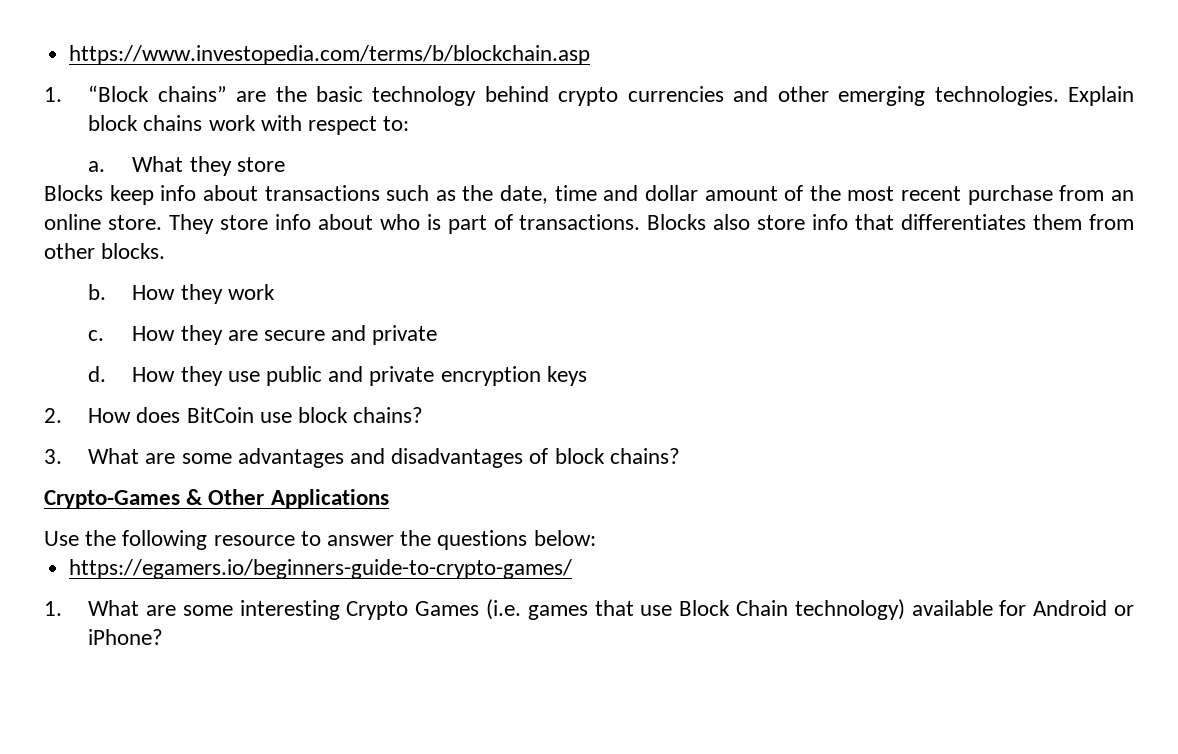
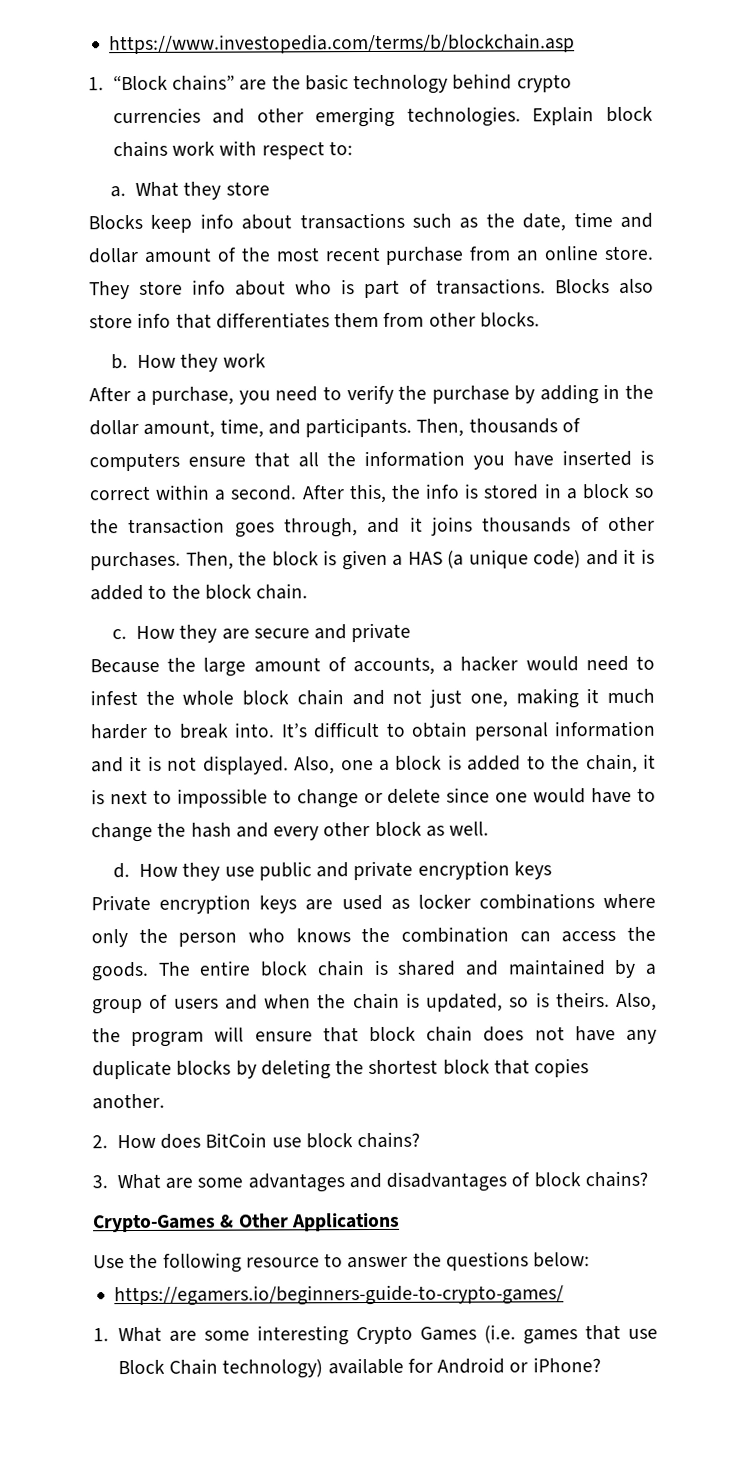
+ After a purchase, you need to verify the purchase by adding in the dollar amount, time, and participants. Then, thousands of computers ensure that all the information you have inserted is correct within a second. After this, the info is stored in a block so the transaction goes through, and it joins thousands of other purchases. Then, the block is given a HAS (a unique code) and it is added to the block chain.
+ Because the large amount of accounts, a hacker would need to infest the whole block chain and not just one, making it much harder to break into. It’s difficult to obtain personal information and it is not displayed. Also, one a block is added to the chain, it is next to impossible to change or delete since one would have to change the hash and every other block as well.
+ Private encryption keys are used as locker combinations where only the person who knows the combination can access the goods. The entire block chain is shared and maintained by a group of users and when the chain is updated, so is theirs. Also, the program will ensure that block chain does not have any duplicate blocks by deleting the shortest block that copies another.

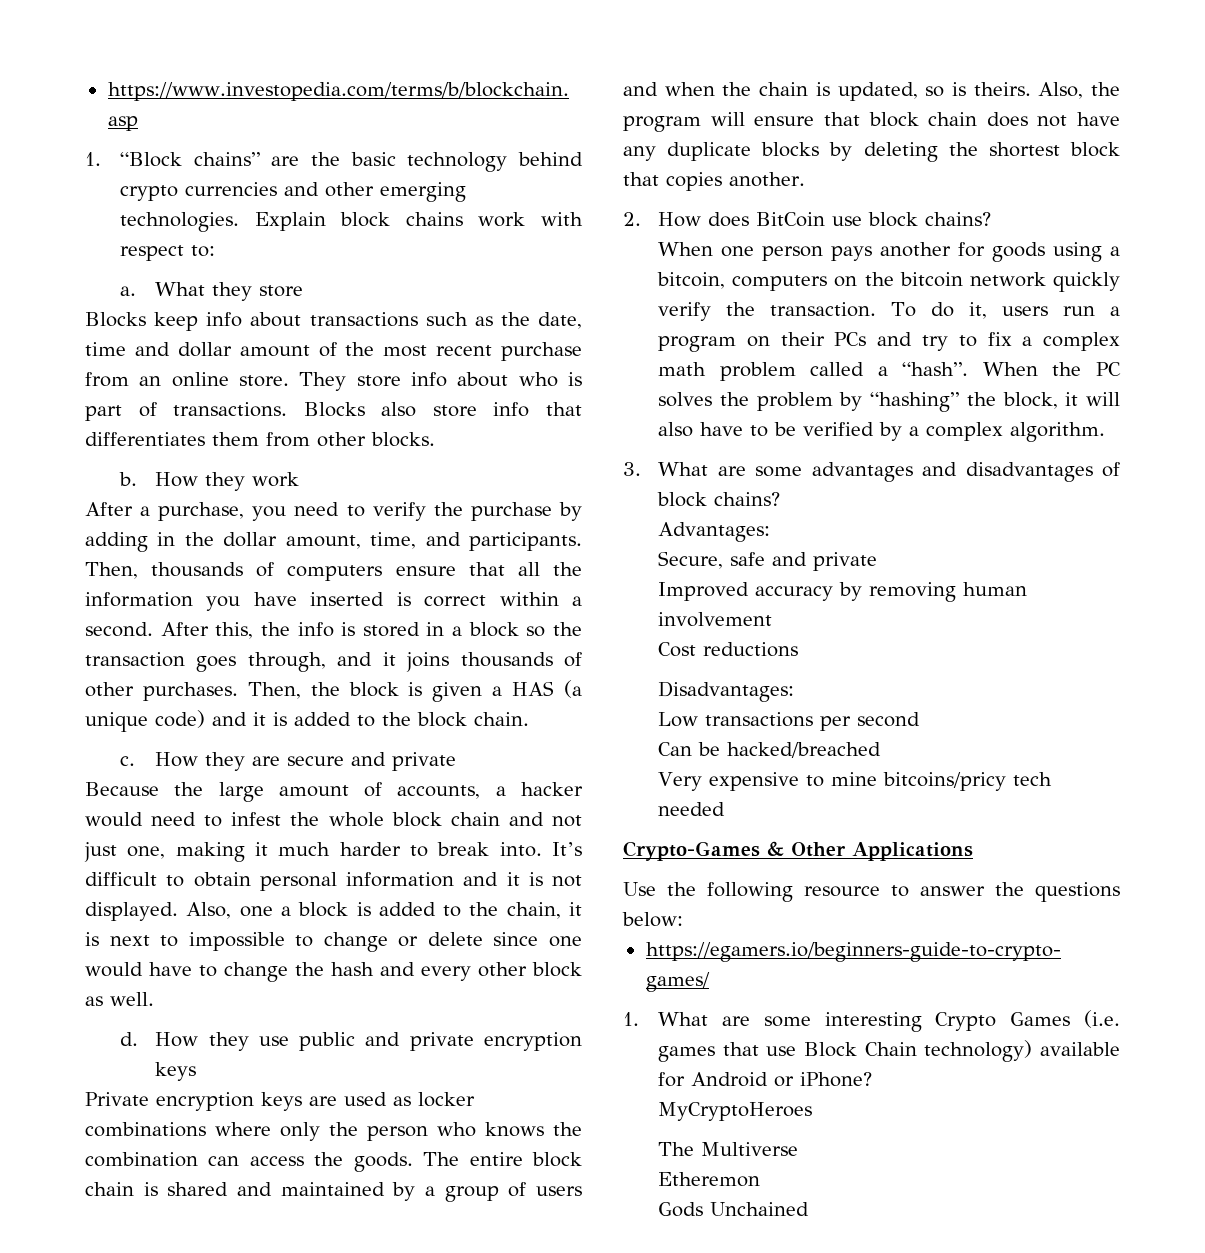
+ When one person pays another for goods using a bitcoin, computers on the bitcoin network quickly verify the transaction. To do it, users run a program on their PCs and try to fix a complex math problem called a “hash”. When the PC solves the problem by “hashing” the block, it will also have to be verified by a complex algorithm.
+ Advantages:
+ Secure, safe and private
+ Improved accuracy by removing human involvement
+ Cost reductions
+ Disadvantages:
+ Low transactions per second
+ Can be hacked/breached
+ Very expensive to mine bitcoins/pricy tech needed
+ MyCryptoHeroes
+ The Multiverse
+ Etheremon
+ Gods Unchained

